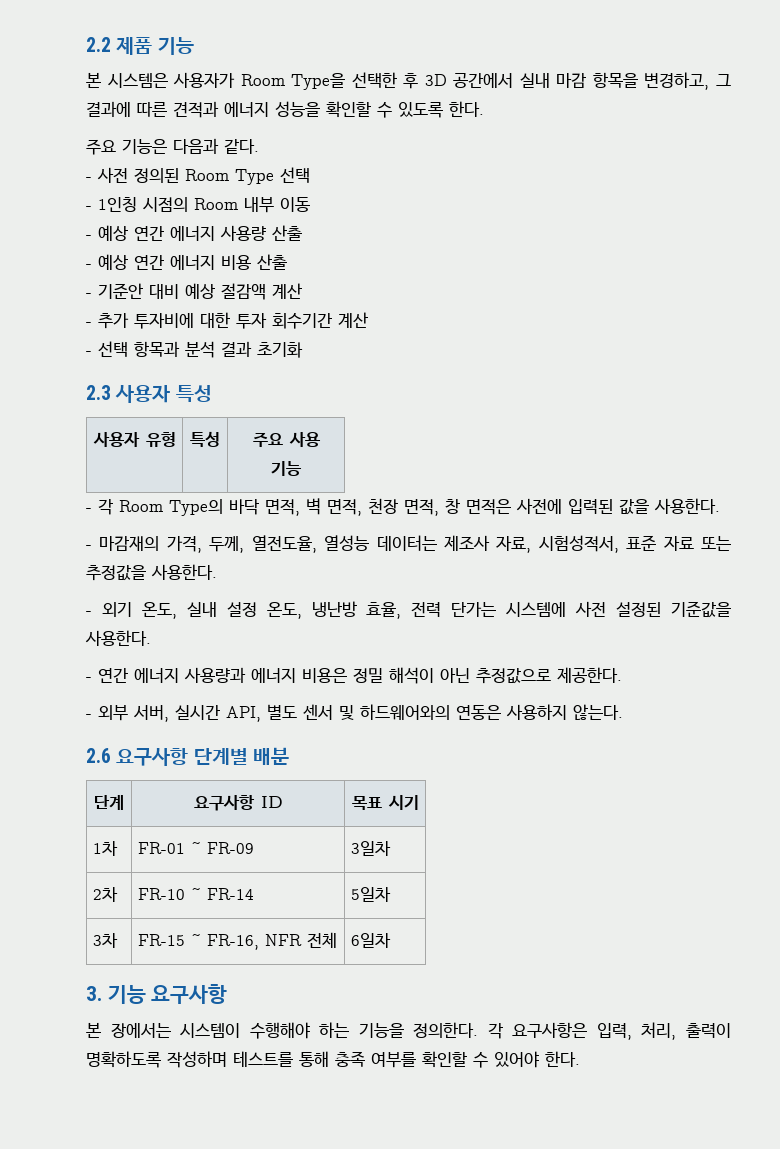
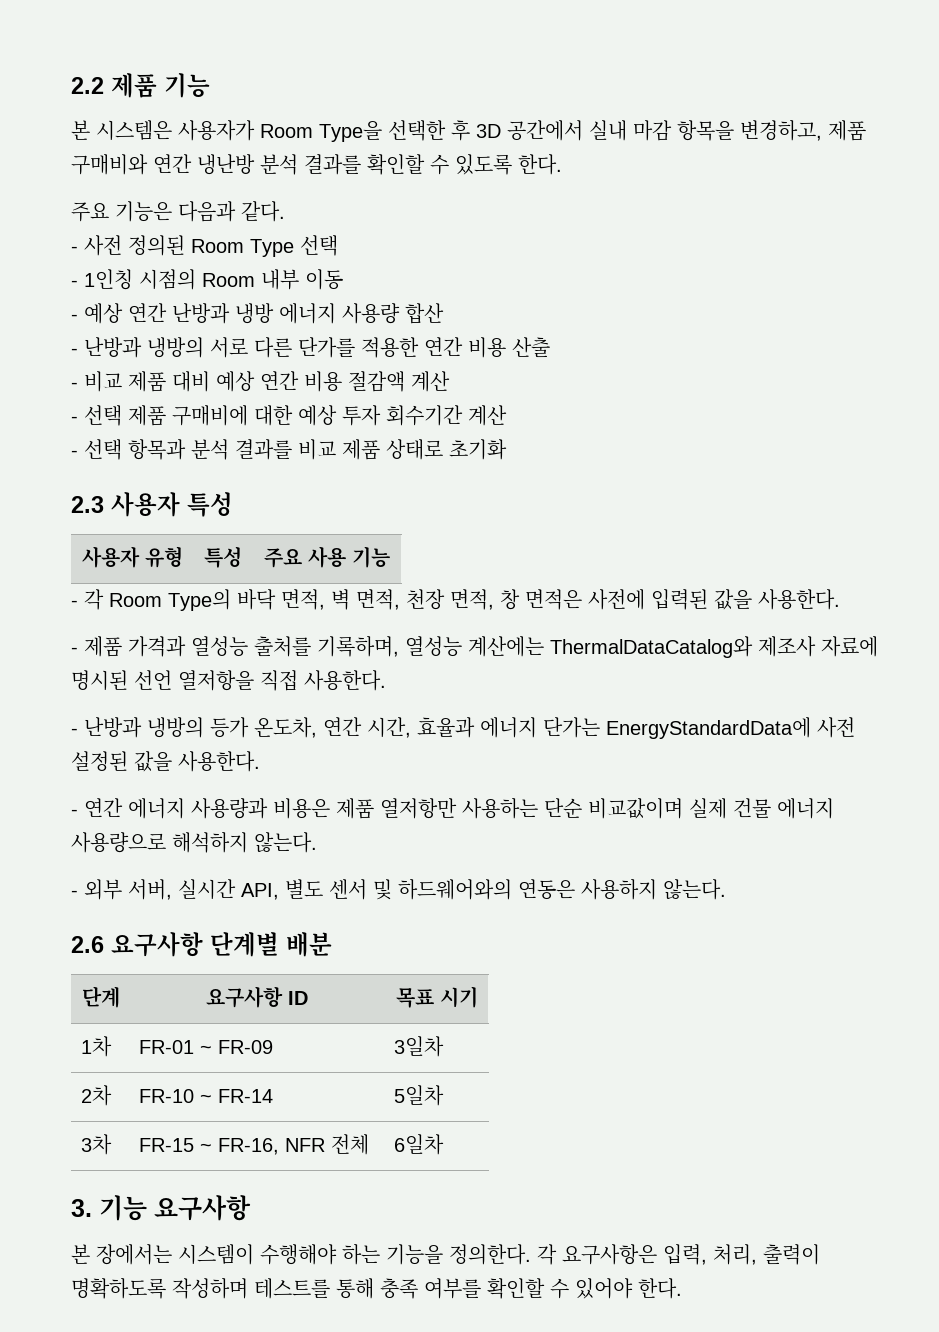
- 본 시스템은 사용자가 Room Type을 선택한 후 3D 공간에서 실내 마감 항목을 변경하고, 그 결과에 따른 견적과 에너지 성능을 확인할 수 있도록 한다.
+ 본 시스템은 사용자가 Room Type을 선택한 후 3D 공간에서 실내 마감 항목을 변경하고, 제품 구매비와 연간 냉난방 분석 결과를 확인할 수 있도록 한다.
- - 예상 연간 에너지 사용량 산출
- - 예상 연간 에너지 비용 산출
- - 기준안 대비 예상 절감액 계산
- - 추가 투자비에 대한 투자 회수기간 계산
+ - 예상 연간 난방과 냉방 에너지 사용량 합산
+ - 난방과 냉방의 서로 다른 단가를 적용한 연간 비용 산출
+ - 비교 제품 대비 예상 연간 비용 절감액 계산
+ - 선택 제품 구매비에 대한 예상 투자 회수기간 계산
- - 선택 항목과 분석 결과 초기화
+ - 선택 항목과 분석 결과를 비교 제품 상태로 초기화
- - 마감재의 가격, 두께, 열전도율, 열성능 데이터는 제조사 자료, 시험성적서, 표준 자료 또는 추정값을 사용한다.
- - 외기 온도, 실내 설정 온도, 냉난방 효율, 전력 단가는 시스템에 사전 설정된 기준값을 사용한다.
+ - 제품 가격과 열성능 출처를 기록하며, 열성능 계산에는 ThermalDataCatalog와 제조사 자료에 명시된 선언 열저항을 직접 사용한다.
+ - 난방과 냉방의 등가 온도차, 연간 시간, 효율과 에너지 단가는 EnergyStandardData에 사전 설정된 값을 사용한다.
- - 연간 에너지 사용량과 에너지 비용은 정밀 해석이 아닌 추정값으로 제공한다.
+ - 연간 에너지 사용량과 비용은 제품 열저항만 사용하는 단순 비교값이며 실제 건물 에너지 사용량으로 해석하지 않는다.

